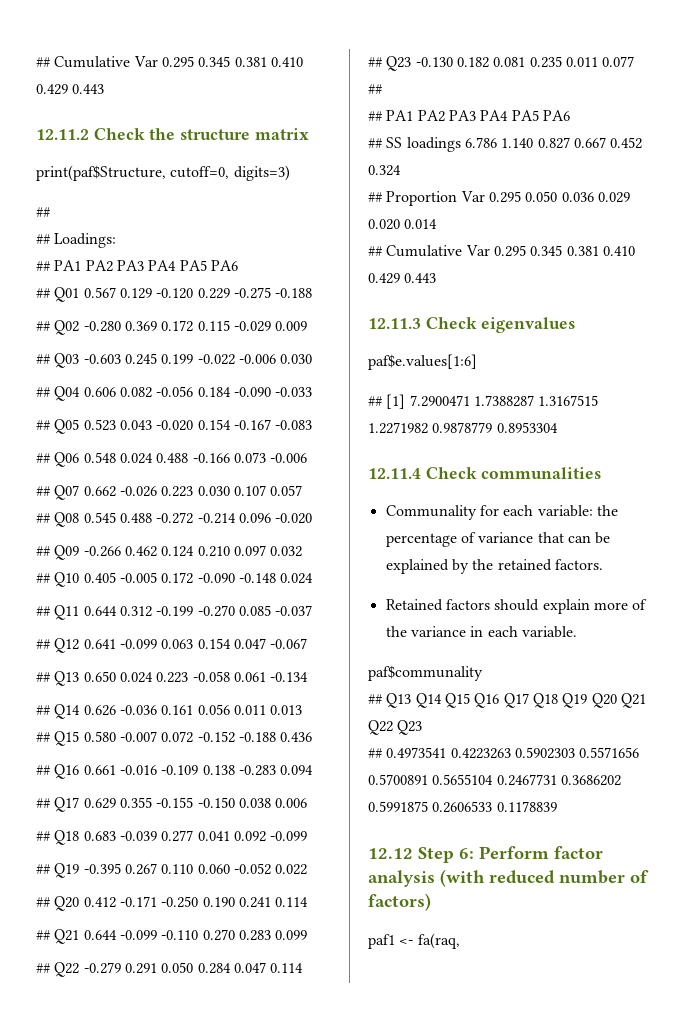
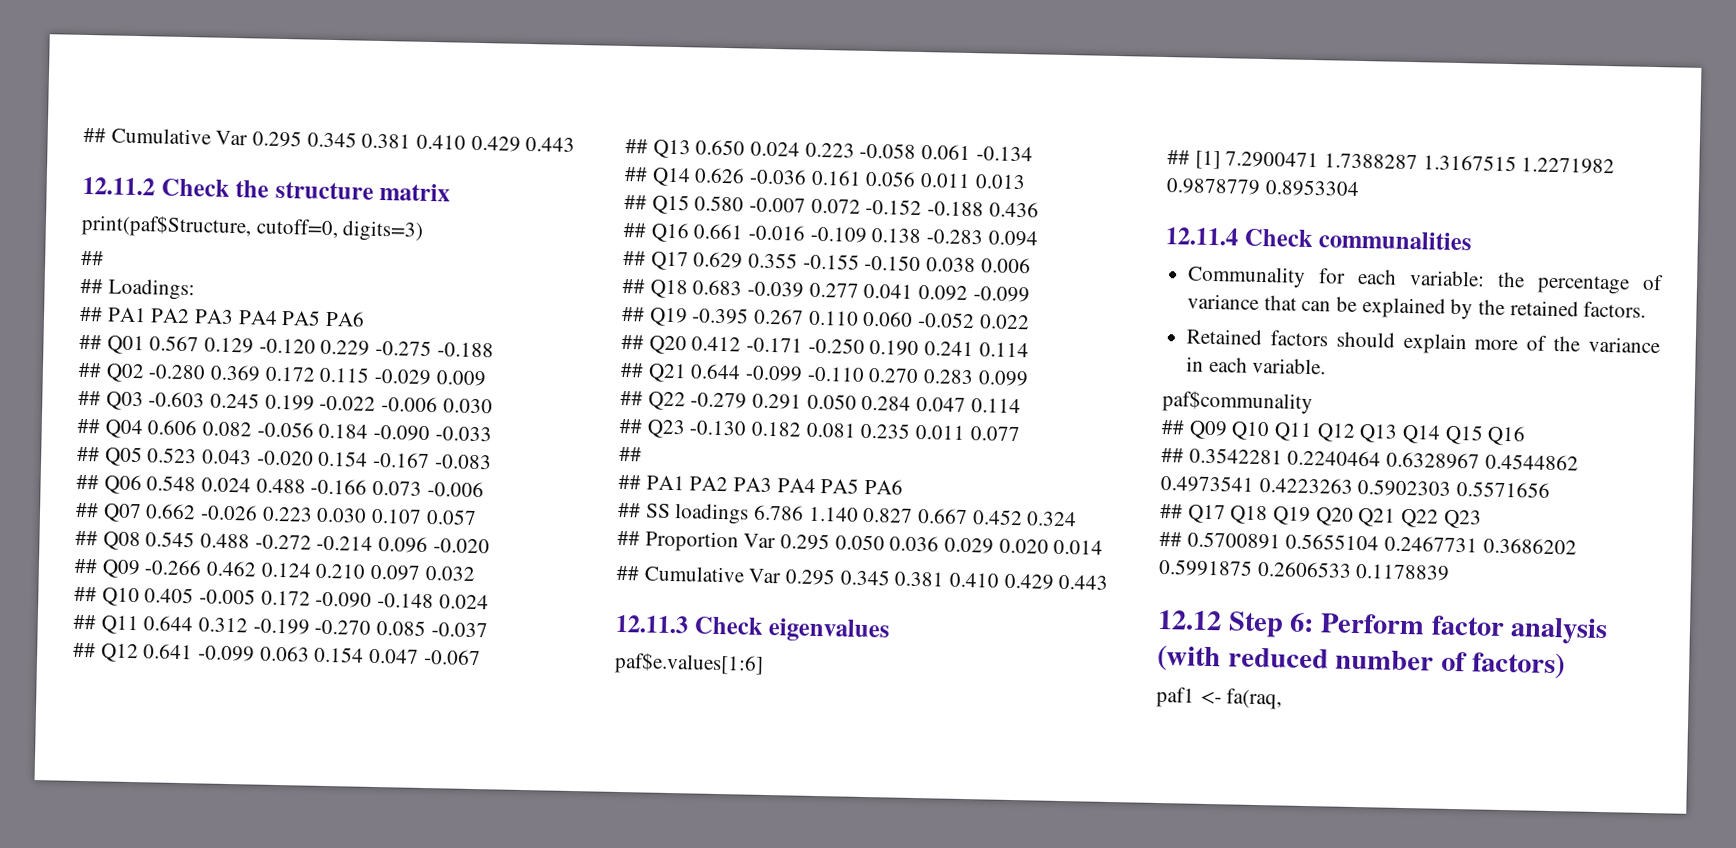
- ## Q13 Q14 Q15 Q16 Q17 Q18 Q19 Q20 Q21 Q22 Q23
+ ## Q09 Q10 Q11 Q12 Q13 Q14 Q15 Q16
+ ## 0.3542281 0.2240464 0.6328967 0.4544862 0.4973541 0.4223263 0.5902303 0.5571656
+ ## Q17 Q18 Q19 Q20 Q21 Q22 Q23
- ## 0.4973541 0.4223263 0.5902303 0.5571656 0.5700891 0.5655104 0.2467731 0.3686202 0.5991875 0.2606533 0.1178839
+ ## 0.5700891 0.5655104 0.2467731 0.3686202 0.5991875 0.2606533 0.1178839

